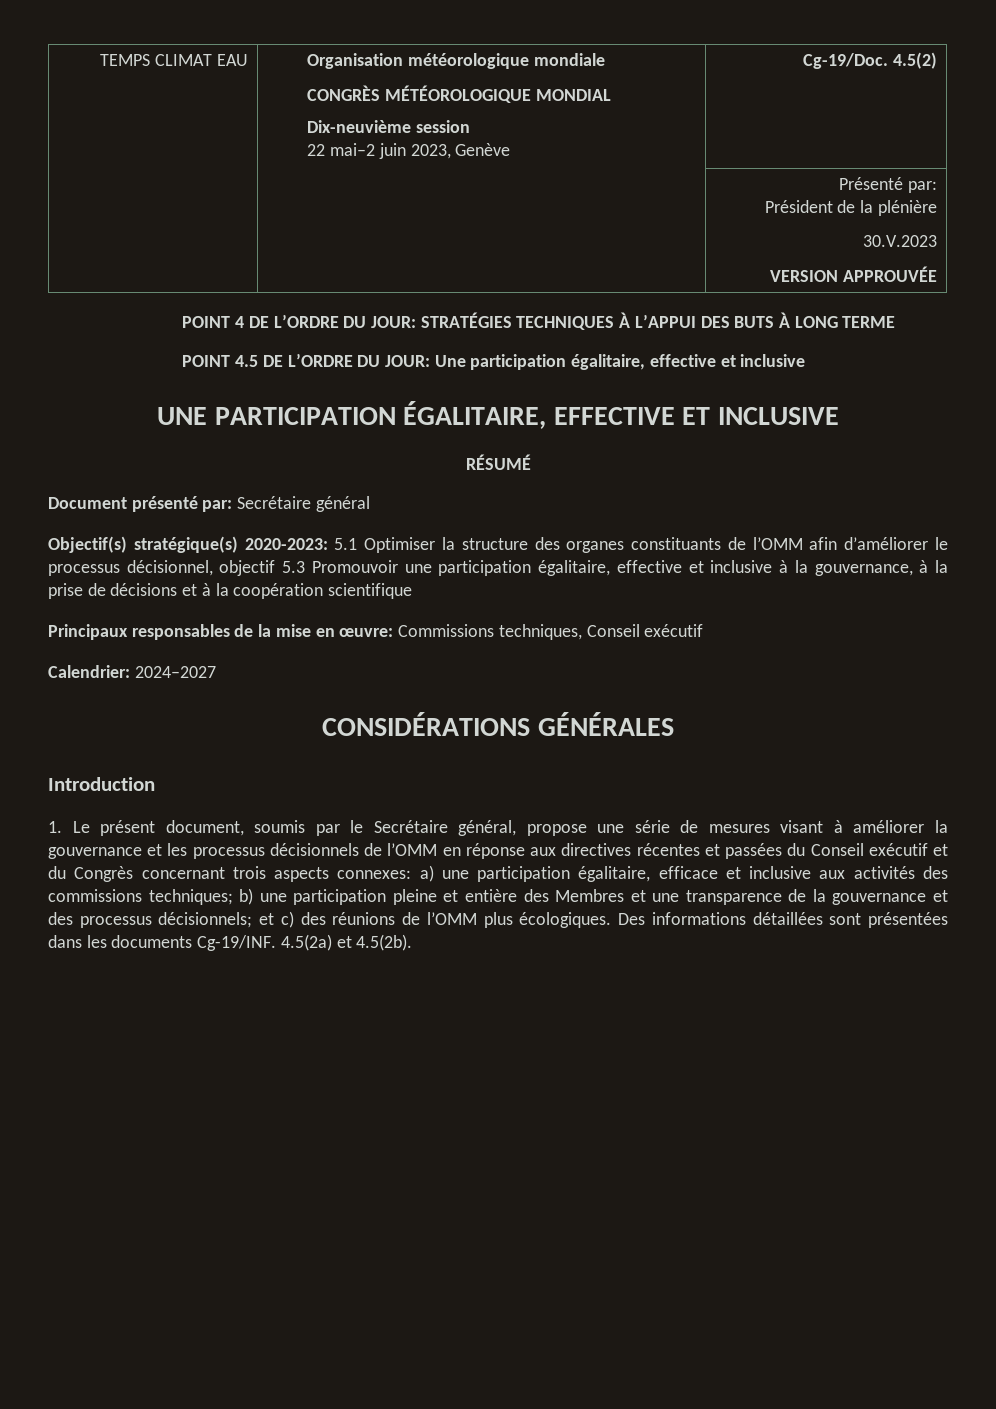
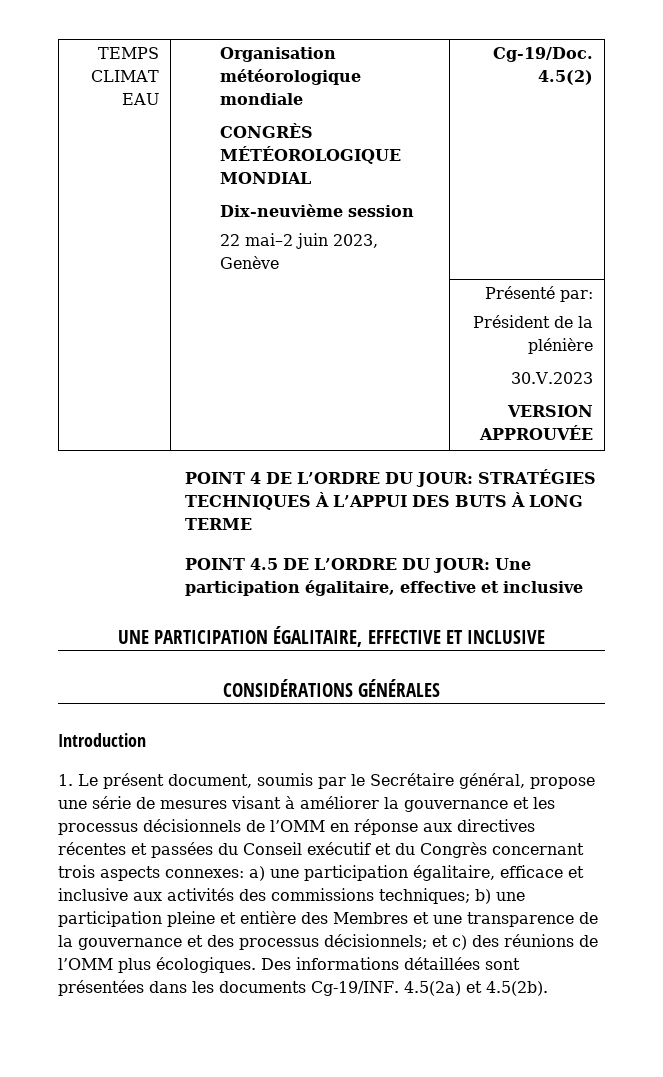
- RÉSUMÉ
- Document présenté par: Secrétaire général
- Objectif(s) stratégique(s) 2020-2023: 5.1 Optimiser la structure des organes constituants de l’OMM afin d’améliorer le processus décisionnel, objectif 5.3 Promouvoir une participation égalitaire, effective et inclusive à la gouvernance, à la prise de décisions et à la coopération scientifique
- Principaux responsables de la mise en œuvre: Commissions techniques, Conseil exécutif
- Calendrier: 2024–2027

